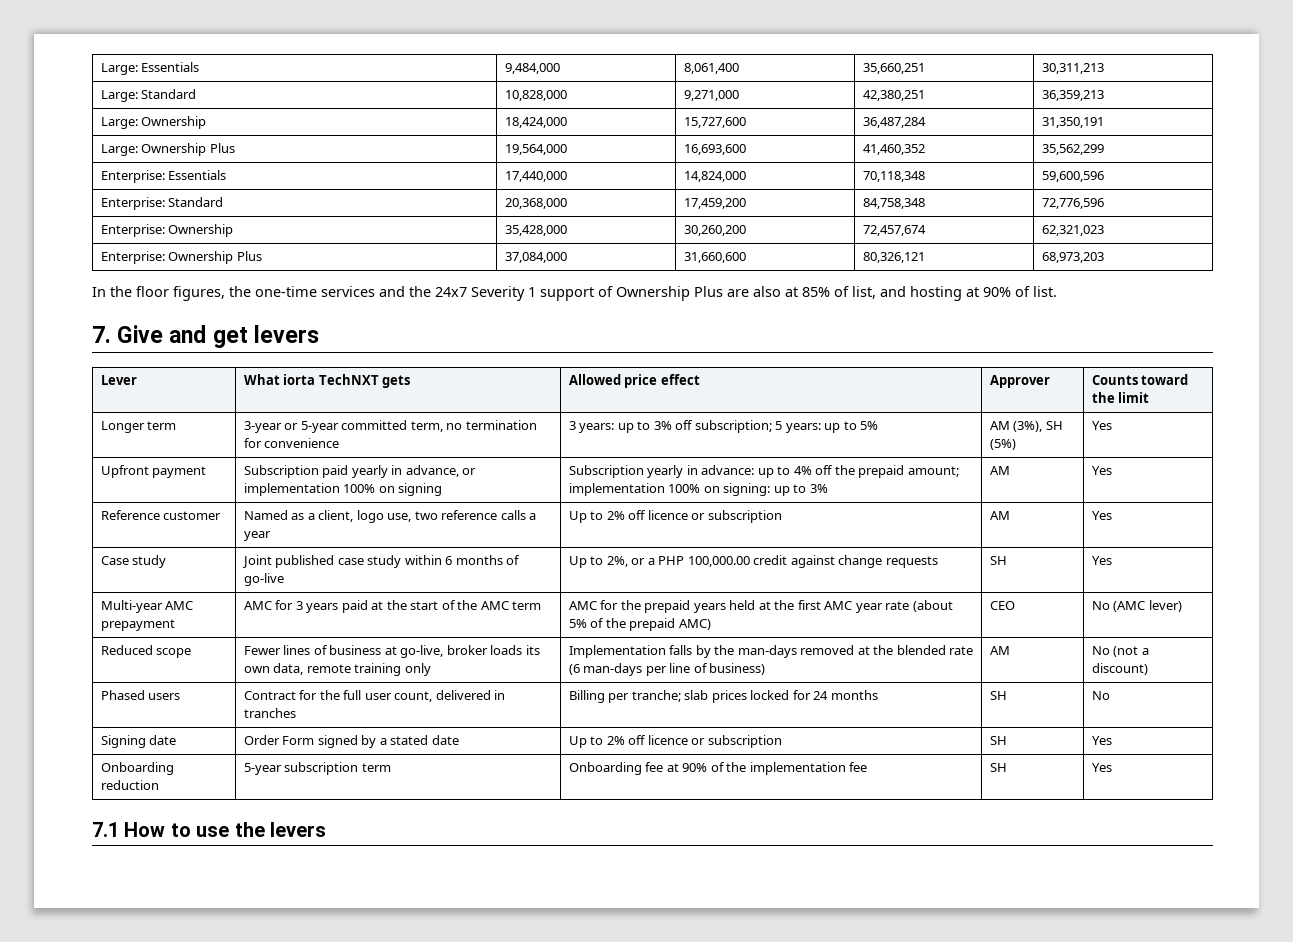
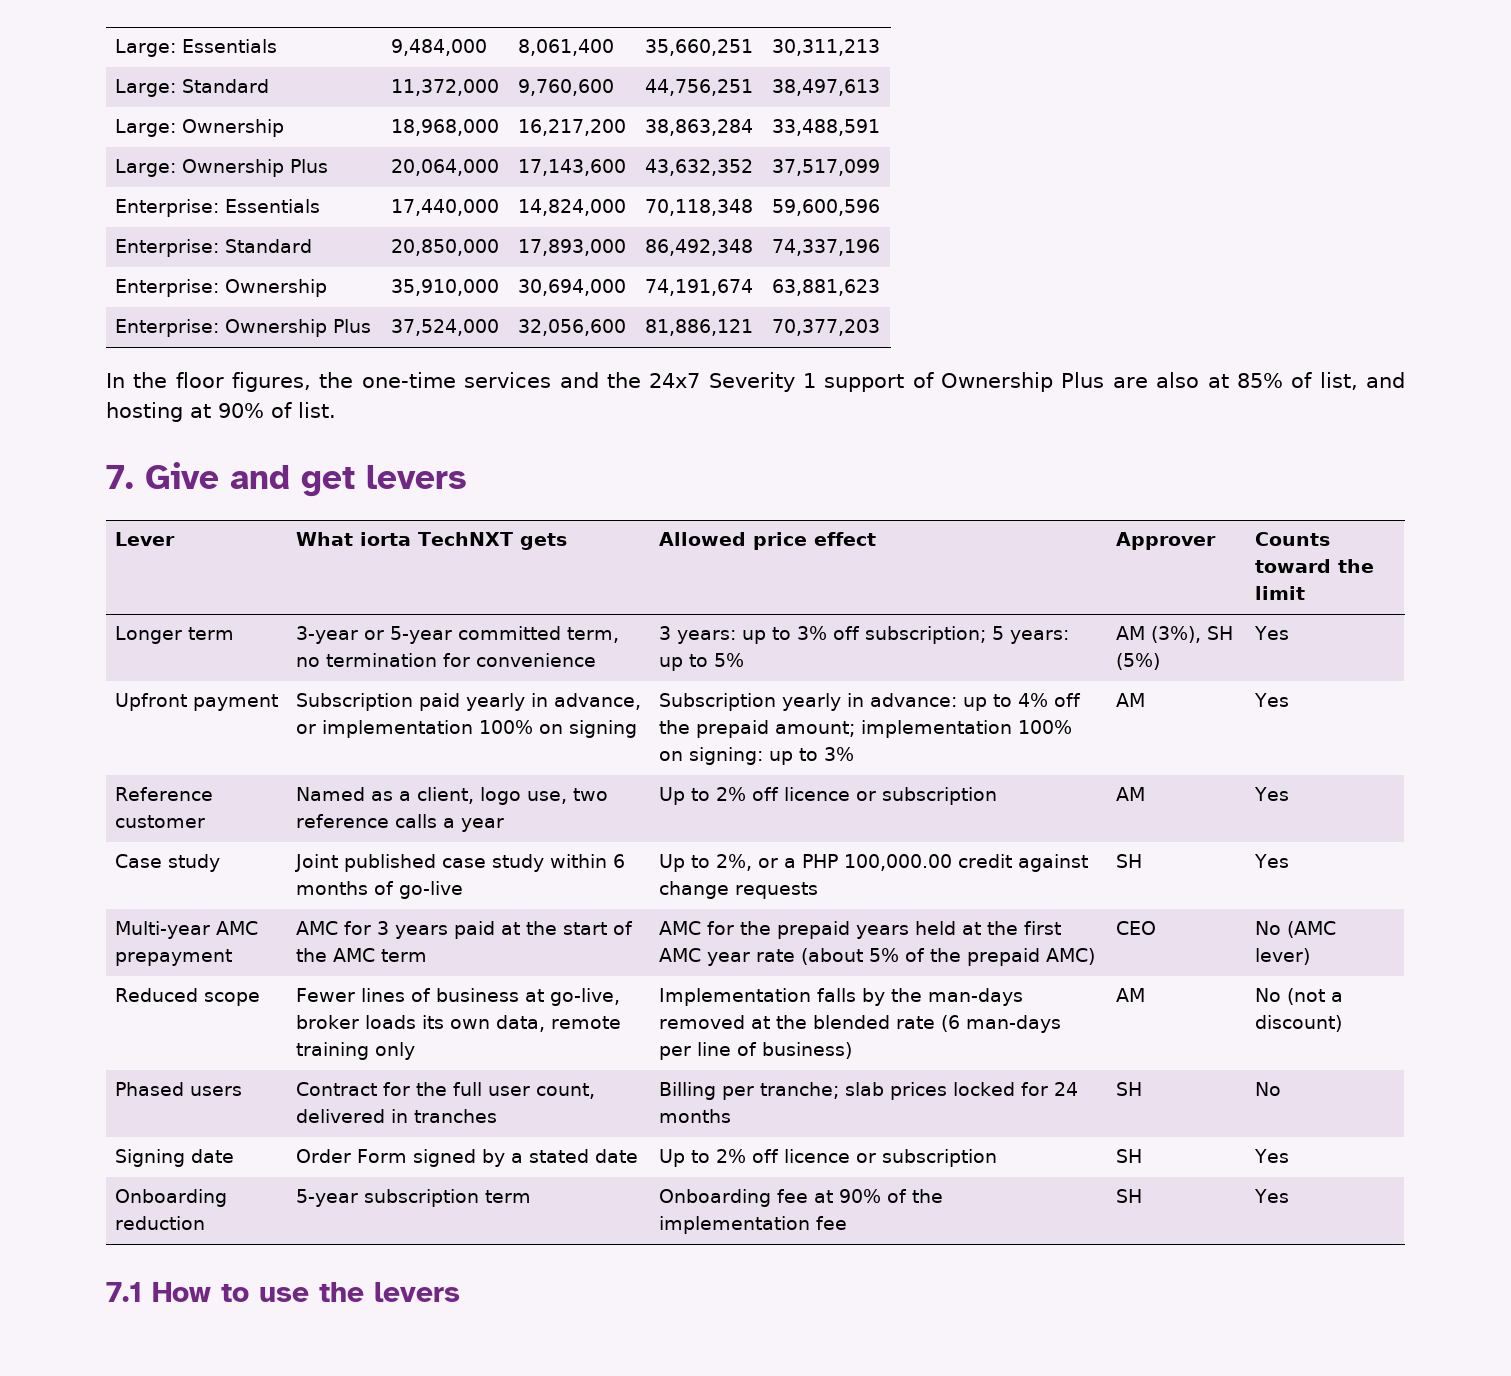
- Large: Standard | 10,828,000 | 9,271,000 | 42,380,251 | 36,359,213
- Large: Ownership | 18,424,000 | 15,727,600 | 36,487,284 | 31,350,191
+ Large: Standard | 11,372,000 | 9,760,600 | 44,756,251 | 38,497,613
+ Large: Ownership | 18,968,000 | 16,217,200 | 38,863,284 | 33,488,591
- Large: Ownership Plus | 19,564,000 | 16,693,600 | 41,460,352 | 35,562,299
+ Large: Ownership Plus | 20,064,000 | 17,143,600 | 43,632,352 | 37,517,099
- Enterprise: Standard | 20,368,000 | 17,459,200 | 84,758,348 | 72,776,596
- Enterprise: Ownership | 35,428,000 | 30,260,200 | 72,457,674 | 62,321,023
+ Enterprise: Standard | 20,850,000 | 17,893,000 | 86,492,348 | 74,337,196
+ Enterprise: Ownership | 35,910,000 | 30,694,000 | 74,191,674 | 63,881,623
- Enterprise: Ownership Plus | 37,084,000 | 31,660,600 | 80,326,121 | 68,973,203
+ Enterprise: Ownership Plus | 37,524,000 | 32,056,600 | 81,886,121 | 70,377,203

